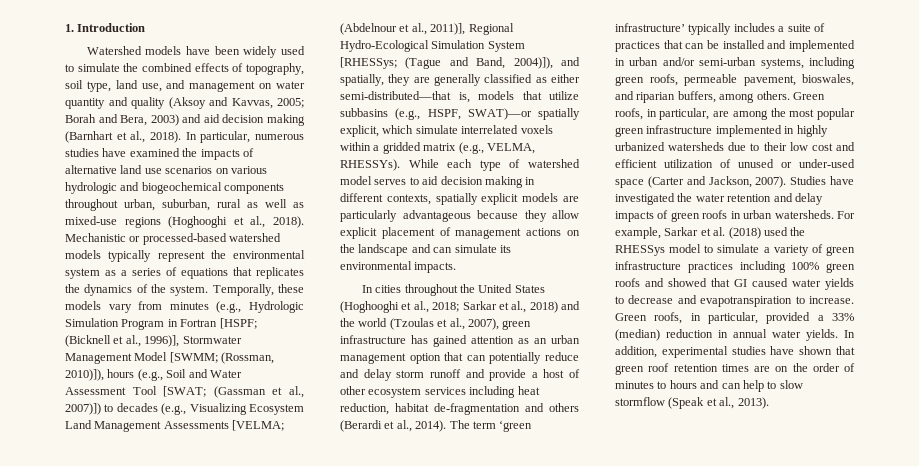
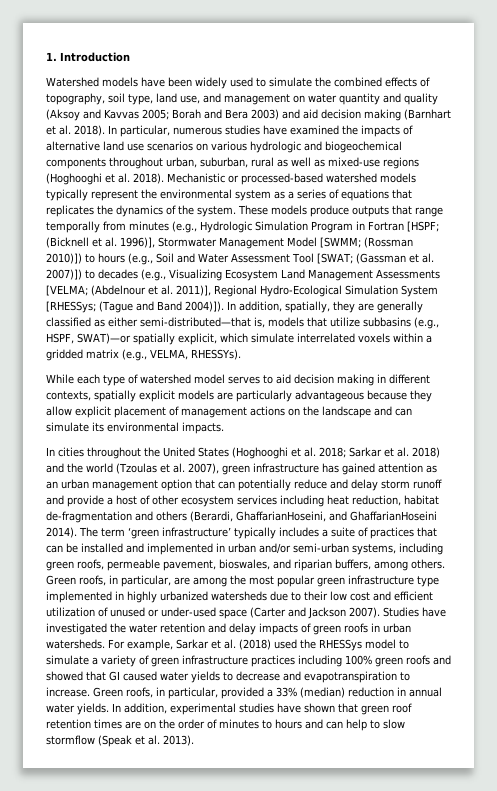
- Watershed models have been widely used to simulate the combined effects of topography, soil type, land use, and management on water quantity and quality (Aksoy and Kavvas, 2005; Borah and Bera, 2003) and aid decision making (Barnhart et al., 2018).
+ Watershed models have been widely used to simulate the combined effects of topography, soil type, land use, and management on water quantity and quality (Aksoy and Kavvas 2005; Borah and Bera 2003) and aid decision making (Barnhart et al. 2018).
- In particular, numerous studies have examined the impacts of alternative land use scenarios on various hydrologic and biogeochemical components throughout urban, suburban, rural as well as mixed-use regions (Hoghooghi et al., 2018).
+ In particular, numerous studies have examined the impacts of alternative land use scenarios on various hydrologic and biogeochemical components throughout urban, suburban, rural as well as mixed-use regions (Hoghooghi et al. 2018).
- Temporally, these models vary from minutes (e.g., Hydrologic Simulation Program in Fortran [HSPF;
+ These models produce outputs that range temporally from minutes (e.g., Hydrologic Simulation Program in Fortran [HSPF;
- (Bicknell et al., 1996)], Stormwater Management Model [SWMM;
+ (Bicknell et al. 1996)], Stormwater Management Model [SWMM;
- (Rossman, 2010)]), hours (e.g., Soil and Water Assessment Tool [SWAT;
+ (Rossman 2010)]) to hours (e.g., Soil and Water Assessment Tool [SWAT;
- (Gassman et al., 2007)]) to decades (e.g., Visualizing Ecosystem Land Management Assessments [VELMA;
+ (Gassman et al. 2007)]) to decades (e.g., Visualizing Ecosystem Land Management Assessments [VELMA;
- (Abdelnour et al., 2011)], Regional Hydro-Ecological Simulation System [RHESSys;
+ (Abdelnour et al. 2011)], Regional Hydro-Ecological Simulation System [RHESSys;
- (Tague and Band, 2004)]), and spatially, they are generally classified as either semi-distributed—that is, models that utilize subbasins (e.g., HSPF, SWAT)—or spatially explicit, which simulate interrelated voxels within a gridded matrix (e.g., VELMA, RHESSYs). While each type of watershed model serves to aid decision making in different contexts, spatially explicit models are particularly advantageous because they allow explicit placement of management actions on the landscape and can simulate its environmental impacts.
+ (Tague and Band 2004)]). In addition, spatially, they are generally classified as either semi-distributed—that is, models that utilize subbasins (e.g., HSPF, SWAT)—or spatially explicit, which simulate interrelated voxels within a gridded matrix (e.g., VELMA, RHESSYs).
+ While each type of watershed model serves to aid decision making in different contexts, spatially explicit models are particularly advantageous because they allow explicit placement of management actions on the landscape and can simulate its environmental impacts.
- In cities throughout the United States (Hoghooghi et al., 2018; Sarkar et al., 2018) and the world (Tzoulas et al., 2007), green infrastructure has gained attention as an urban management option that can potentially reduce and delay storm runoff and provide a host of other ecosystem services including heat reduction, habitat de-fragmentation and others (Berardi et al., 2014).
+ In cities throughout the United States (Hoghooghi et al. 2018; Sarkar et al. 2018) and the world (Tzoulas et al. 2007), green infrastructure has gained attention as an urban management option that can potentially reduce and delay storm runoff and provide a host of other ecosystem services including heat reduction, habitat de-fragmentation and others (Berardi, GhaffarianHoseini, and GhaffarianHoseini 2014).
- Green roofs, in particular, are among the most popular green infrastructure implemented in highly urbanized watersheds due to their low cost and efficient utilization of unused or under-used space (Carter and Jackson, 2007).
+ Green roofs, in particular, are among the most popular green infrastructure type implemented in highly urbanized watersheds due to their low cost and efficient utilization of unused or under-used space (Carter and Jackson 2007).
- In addition, experimental studies have shown that green roof retention times are on the order of minutes to hours and can help to slow stormflow (Speak et al., 2013).
+ In addition, experimental studies have shown that green roof retention times are on the order of minutes to hours and can help to slow stormflow (Speak et al. 2013).

